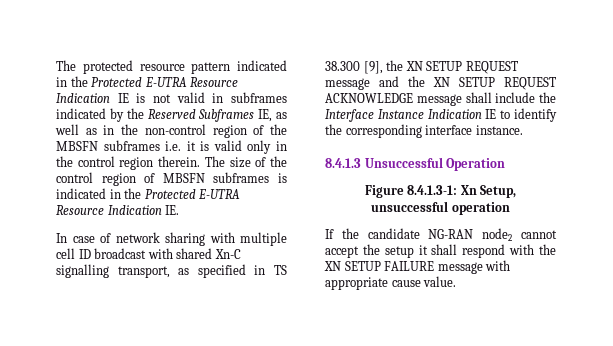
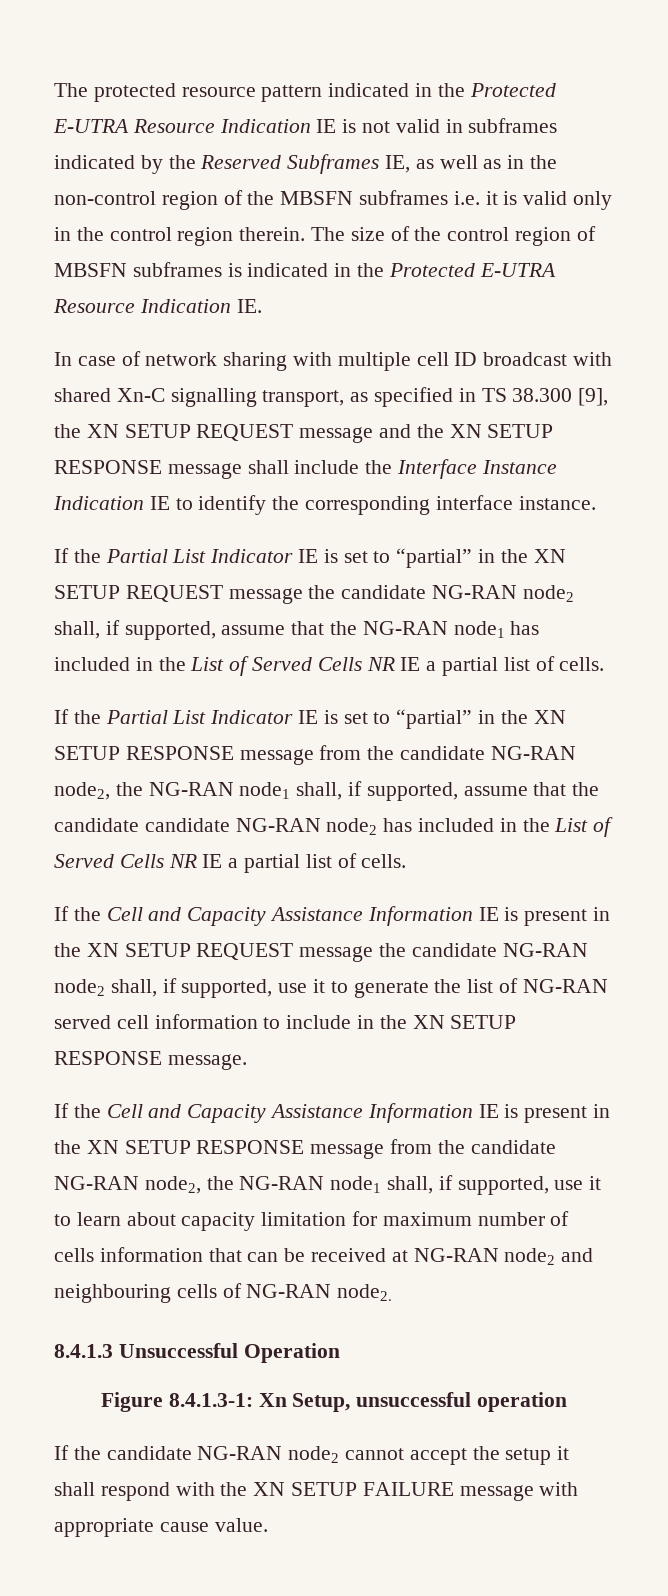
- In case of network sharing with multiple cell ID broadcast with shared Xn-C signalling transport, as specified in TS 38.300 [9], the XN SETUP REQUEST message and the XN SETUP REQUEST ACKNOWLEDGE message shall include the Interface Instance Indication IE to identify the corresponding interface instance.
+ In case of network sharing with multiple cell ID broadcast with shared Xn-C signalling transport, as specified in TS 38.300 [9], the XN SETUP REQUEST message and the XN SETUP RESPONSE message shall include the Interface Instance Indication IE to identify the corresponding interface instance.
+ If the Partial List Indicator IE is set to “partial” in the XN SETUP REQUEST message the candidate NG-RAN node2 shall, if supported, assume that the NG-RAN node1 has included in the List of Served Cells NR IE a partial list of cells.
+ If the Partial List Indicator IE is set to “partial” in the XN SETUP RESPONSE message from the candidate NG-RAN node2, the NG-RAN node1 shall, if supported, assume that the candidate candidate NG-RAN node2 has included in the List of Served Cells NR IE a partial list of cells.
+ If the Cell and Capacity Assistance Information IE is present in the XN SETUP REQUEST message the candidate NG-RAN node2 shall, if supported, use it to generate the list of NG-RAN served cell information to include in the XN SETUP RESPONSE message.
+ If the Cell and Capacity Assistance Information IE is present in the XN SETUP RESPONSE message from the candidate NG-RAN node2, the NG-RAN node1 shall, if supported, use it to learn about capacity limitation for maximum number of cells information that can be received at NG-RAN node2 and neighbouring cells of NG-RAN node2.

